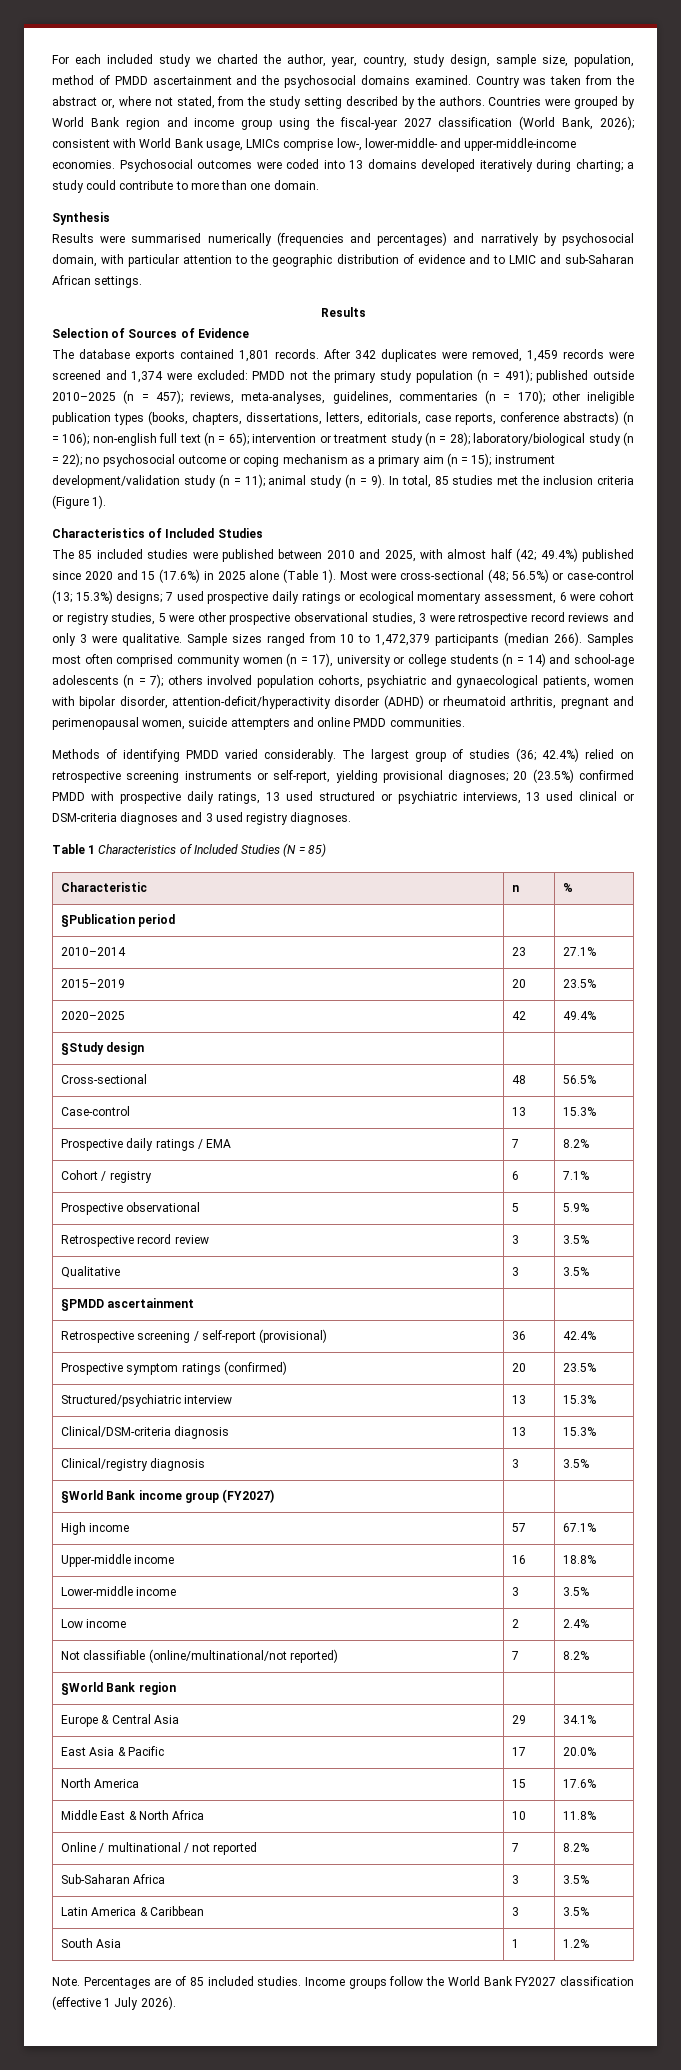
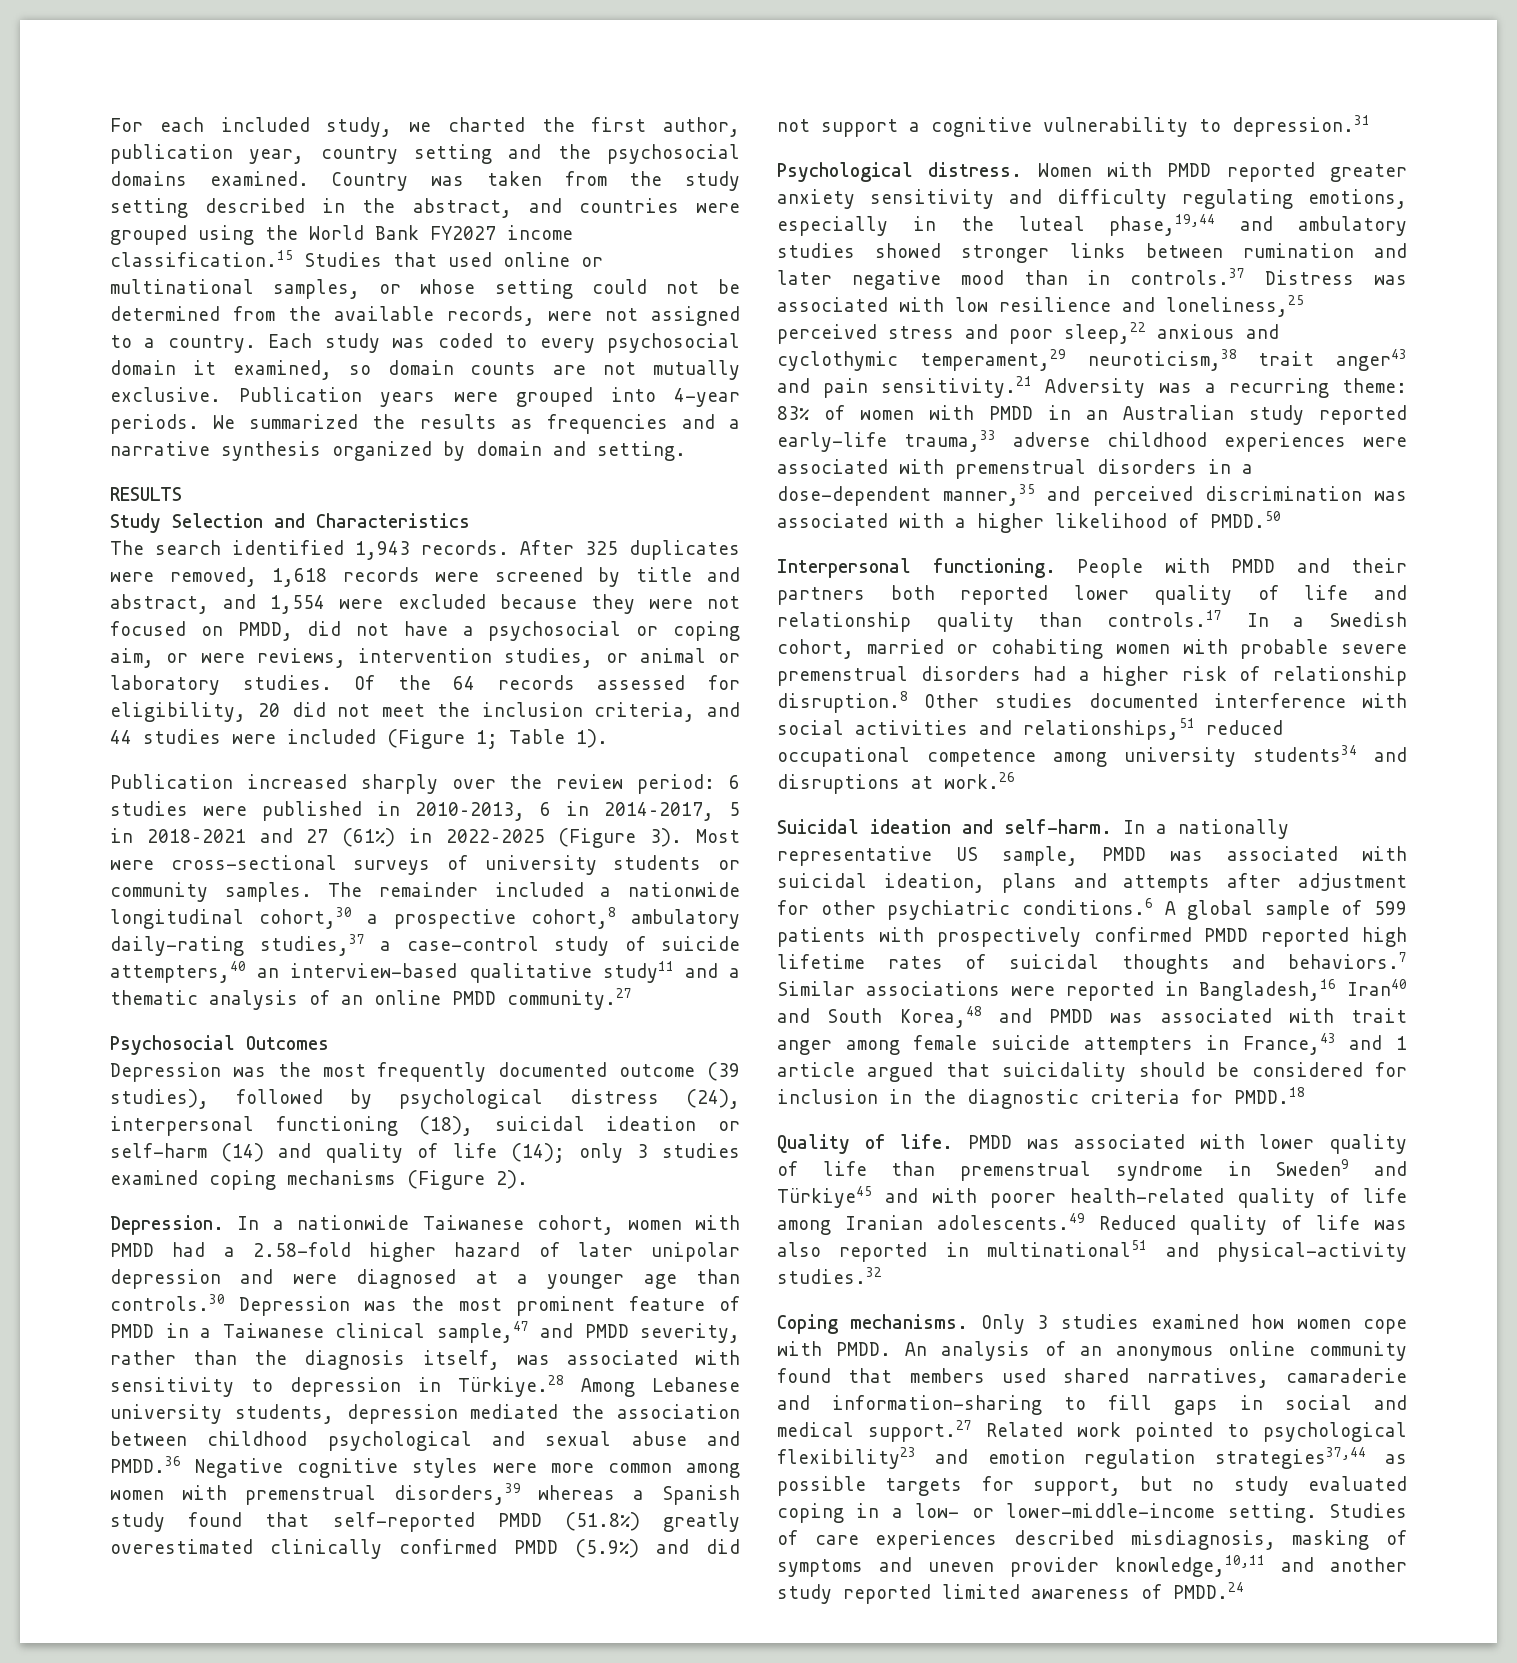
- For each included study we charted the author, year, country, study design, sample size, population, method of PMDD ascertainment and the psychosocial domains examined.
+ For each included study, we charted the first author, publication year, country setting and the psychosocial domains examined.
- Country was taken from the abstract or, where not stated, from the study setting described by the authors. Countries were grouped by World Bank region and income group using the fiscal-year 2027 classification (World Bank, 2026); consistent with World Bank usage, LMICs comprise low-, lower-middle- and upper-middle-income economies. Psychosocial outcomes were coded into 13 domains developed iteratively during charting; a study could contribute to more than one domain.
- Synthesis
- Results were summarised numerically (frequencies and percentages) and narratively by psychosocial domain, with particular attention to the geographic distribution of evidence and to LMIC and sub-Saharan African settings.
- Results
- Selection of Sources of Evidence
- The database exports contained 1,801 records. After 342 duplicates were removed, 1,459 records were screened and 1,374 were excluded: PMDD not the primary study population (n = 491); published outside 2010–2025 (n = 457); reviews, meta-analyses, guidelines, commentaries (n = 170); other ineligible publication types (books, chapters, dissertations, letters, editorials, case reports, conference abstracts) (n = 106); non-english full text (n = 65); intervention or treatment study (n = 28); laboratory/biological study (n = 22); no psychosocial outcome or coping mechanism as a primary aim (n = 15); instrument development/validation study (n = 11); animal study (n = 9). In total, 85 studies met the inclusion criteria (Figure 1).
- Characteristics of Included Studies
- The 85 included studies were published between 2010 and 2025, with almost half (42; 49.4%) published since 2020 and 15 (17.6%) in 2025 alone (Table 1). Most were cross-sectional (48; 56.5%) or case-control (13; 15.3%) designs; 7 used prospective daily ratings or ecological momentary assessment, 6 were cohort or registry studies, 5 were other prospective observational studies, 3 were retrospective record reviews and only 3 were qualitative. Sample sizes ranged from 10 to 1,472,379 participants (median 266). Samples most often comprised community women (n = 17), university or college students (n = 14) and school-age adolescents (n = 7); others involved population cohorts, psychiatric and gynaecological patients, women with bipolar disorder, attention-deficit/hyperactivity disorder (ADHD) or rheumatoid arthritis, pregnant and perimenopausal women, suicide attempters and online PMDD communities.
- Methods of identifying PMDD varied considerably. The largest group of studies (36; 42.4%) relied on retrospective screening instruments or self-report, yielding provisional diagnoses; 20 (23.5%) confirmed PMDD with prospective daily ratings, 13 used structured or psychiatric interviews, 13 used clinical or DSM-criteria diagnoses and 3 used registry diagnoses.
- Table 1 Characteristics of Included Studies (N = 85)
- Characteristic | n | %
- §Publication period | |
- 2010–2014 | 23 | 27.1%
- 2015–2019 | 20 | 23.5%
- 2020–2025 | 42 | 49.4%
- §Study design | |
- Cross-sectional | 48 | 56.5%
- Case-control | 13 | 15.3%
- Prospective daily ratings / EMA | 7 | 8.2%
- Cohort / registry | 6 | 7.1%
- Prospective observational | 5 | 5.9%
- Retrospective record review | 3 | 3.5%
- Qualitative | 3 | 3.5%
- §PMDD ascertainment | |
- Retrospective screening / self-report (provisional) | 36 | 42.4%
- Prospective symptom ratings (confirmed) | 20 | 23.5%
- Structured/psychiatric interview | 13 | 15.3%
- Clinical/DSM-criteria diagnosis | 13 | 15.3%
- Clinical/registry diagnosis | 3 | 3.5%
- §World Bank income group (FY2027) | |
- High income | 57 | 67.1%
- Upper-middle income | 16 | 18.8%
- Lower-middle income | 3 | 3.5%
- Low income | 2 | 2.4%
- Not classifiable (online/multinational/not reported) | 7 | 8.2%
- §World Bank region | |
- Europe & Central Asia | 29 | 34.1%
- East Asia & Pacific | 17 | 20.0%
- North America | 15 | 17.6%
- Middle East & North Africa | 10 | 11.8%
- Online / multinational / not reported | 7 | 8.2%
- Sub-Saharan Africa | 3 | 3.5%
- Latin America & Caribbean | 3 | 3.5%
- South Asia | 1 | 1.2%
- Note. Percentages are of 85 included studies. Income groups follow the World Bank FY2027 classification (effective 1 July 2026).
+ Country was taken from the study setting described in the abstract, and countries were grouped using the World Bank FY2027 income classification.15 Studies that used online or multinational samples, or whose setting could not be determined from the available records, were not assigned to a country. Each study was coded to every psychosocial domain it examined, so domain counts are not mutually exclusive. Publication years were grouped into 4-year periods. We summarized the results as frequencies and a narrative synthesis organized by domain and setting.
+ RESULTS
+ Study Selection and Characteristics
+ The search identified 1,943 records. After 325 duplicates were removed, 1,618 records were screened by title and abstract, and 1,554 were excluded because they were not focused on PMDD, did not have a psychosocial or coping aim, or were reviews, intervention studies, or animal or laboratory studies. Of the 64 records assessed for eligibility, 20 did not meet the inclusion criteria, and 44 studies were included (Figure 1; Table 1).
+ Publication increased sharply over the review period: 6 studies were published in 2010–2013, 6 in 2014–2017, 5 in 2018–2021 and 27 (61%) in 2022–2025 (Figure 3). Most were cross-sectional surveys of university students or community samples. The remainder included a nationwide longitudinal cohort,30 a prospective cohort,8 ambulatory daily-rating studies,37 a case-control study of suicide attempters,40 an interview-based qualitative study11 and a thematic analysis of an online PMDD community.27
+ Psychosocial Outcomes
+ Depression was the most frequently documented outcome (39 studies), followed by psychological distress (24), interpersonal functioning (18), suicidal ideation or self-harm (14) and quality of life (14); only 3 studies examined coping mechanisms (Figure 2).
+ Depression. In a nationwide Taiwanese cohort, women with PMDD had a 2.58-fold higher hazard of later unipolar depression and were diagnosed at a younger age than controls.30 Depression was the most prominent feature of PMDD in a Taiwanese clinical sample,47 and PMDD severity, rather than the diagnosis itself, was associated with sensitivity to depression in Türkiye.28 Among Lebanese university students, depression mediated the association between childhood psychological and sexual abuse and PMDD.36 Negative cognitive styles were more common among women with premenstrual disorders,39 whereas a Spanish study found that self-reported PMDD (51.8%) greatly overestimated clinically confirmed PMDD (5.9%) and did not support a cognitive vulnerability to depression.31
+ Psychological distress. Women with PMDD reported greater anxiety sensitivity and difficulty regulating emotions, especially in the luteal phase,19,44 and ambulatory studies showed stronger links between rumination and later negative mood than in controls.37 Distress was associated with low resilience and loneliness,25 perceived stress and poor sleep,22 anxious and cyclothymic temperament,29 neuroticism,38 trait anger43 and pain sensitivity.21 Adversity was a recurring theme: 83% of women with PMDD in an Australian study reported early-life trauma,33 adverse childhood experiences were associated with premenstrual disorders in a dose-dependent manner,35 and perceived discrimination was associated with a higher likelihood of PMDD.50
+ Interpersonal functioning. People with PMDD and their partners both reported lower quality of life and relationship quality than controls.17 In a Swedish cohort, married or cohabiting women with probable severe premenstrual disorders had a higher risk of relationship disruption.8 Other studies documented interference with social activities and relationships,51 reduced occupational competence among university students34 and disruptions at work.26
+ Suicidal ideation and self-harm. In a nationally representative US sample, PMDD was associated with suicidal ideation, plans and attempts after adjustment for other psychiatric conditions.6 A global sample of 599 patients with prospectively confirmed PMDD reported high lifetime rates of suicidal thoughts and behaviors.7 Similar associations were reported in Bangladesh,16 Iran40 and South Korea,48 and PMDD was associated with trait anger among female suicide attempters in France,43 and 1 article argued that suicidality should be considered for inclusion in the diagnostic criteria for PMDD.18
+ Quality of life. PMDD was associated with lower quality of life than premenstrual syndrome in Sweden9 and Türkiye45 and with poorer health-related quality of life among Iranian adolescents.49 Reduced quality of life was also reported in multinational51 and physical-activity studies.32
+ Coping mechanisms. Only 3 studies examined how women cope with PMDD. An analysis of an anonymous online community found that members used shared narratives, camaraderie and information-sharing to fill gaps in social and medical support.27 Related work pointed to psychological flexibility23 and emotion regulation strategies37,44 as possible targets for support, but no study evaluated coping in a low- or lower-middle-income setting. Studies of care experiences described misdiagnosis, masking of symptoms and uneven provider knowledge,10,11 and another study reported limited awareness of PMDD.24

